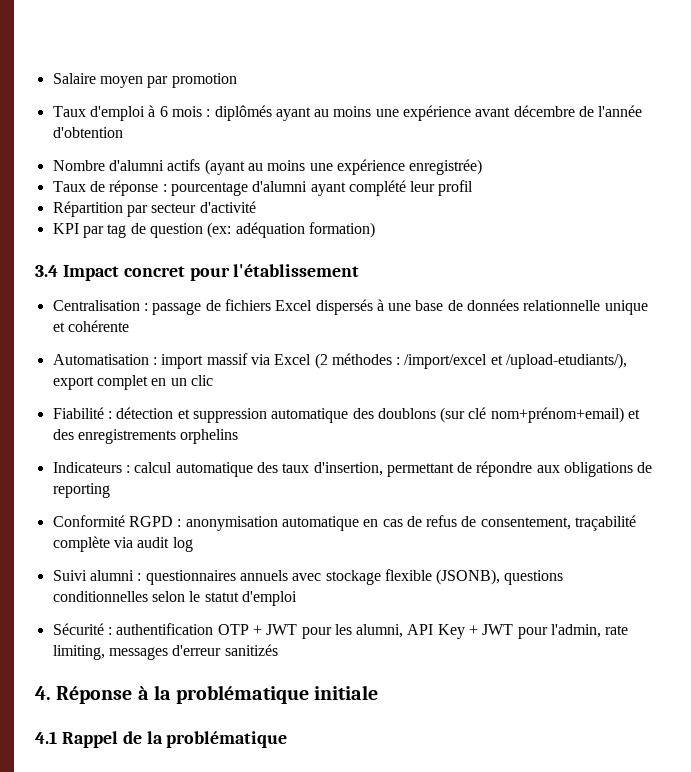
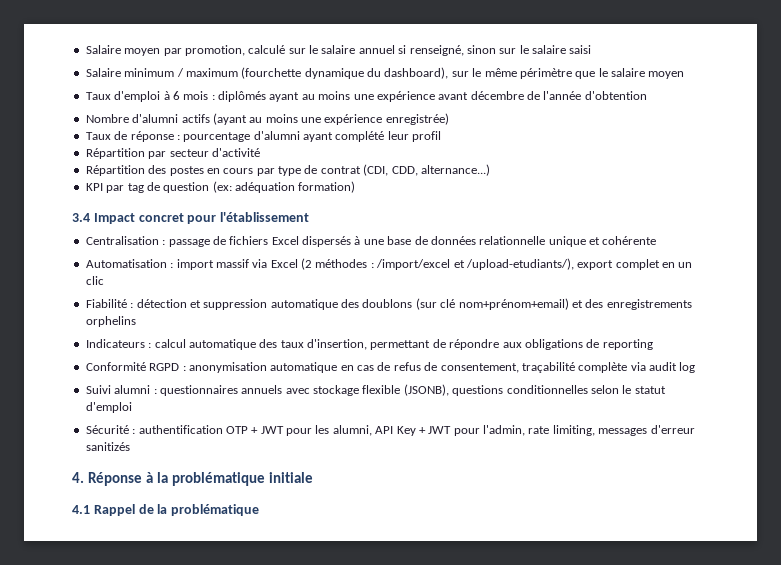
- Salaire moyen par promotion
+ Salaire moyen par promotion, calculé sur le salaire annuel si renseigné, sinon sur le salaire saisi
+ Salaire minimum / maximum (fourchette dynamique du dashboard), sur le même périmètre que le salaire moyen
+ Répartition des postes en cours par type de contrat (CDI, CDD, alternance...)

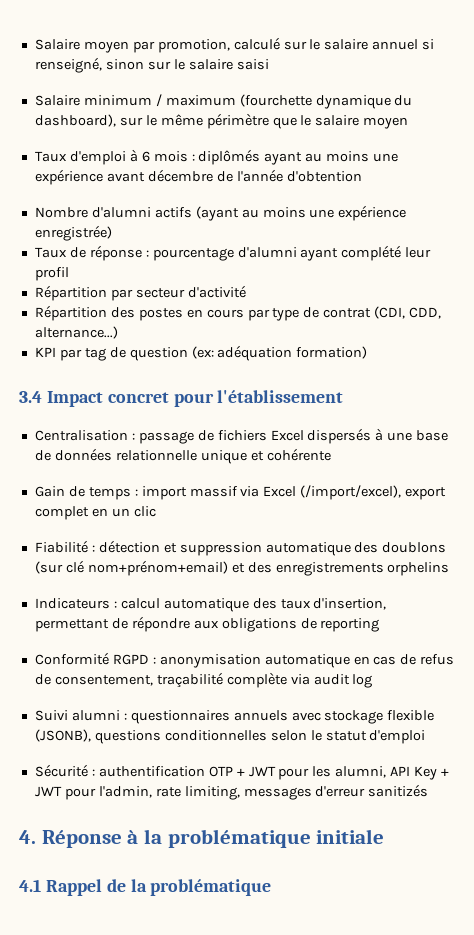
- Automatisation : import massif via Excel (2 méthodes : /import/excel et /upload-etudiants/), export complet en un clic
+ Gain de temps : import massif via Excel (/import/excel), export complet en un clic

